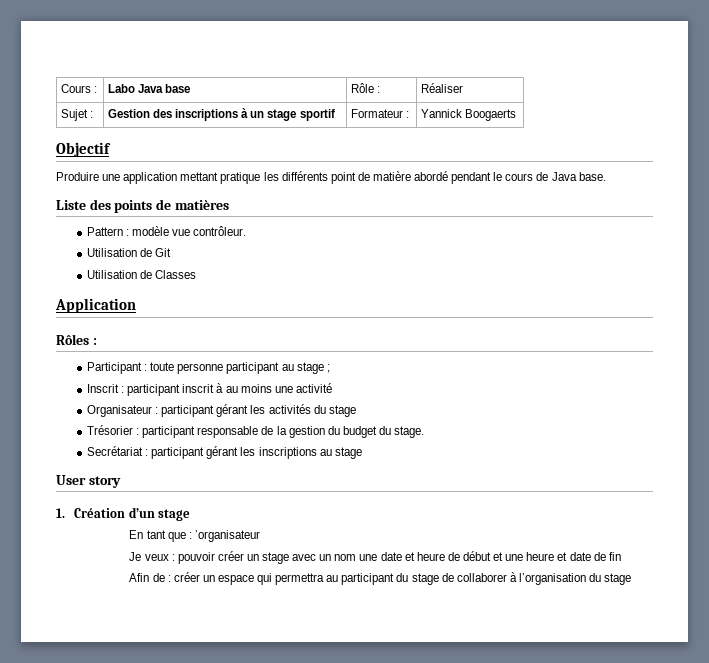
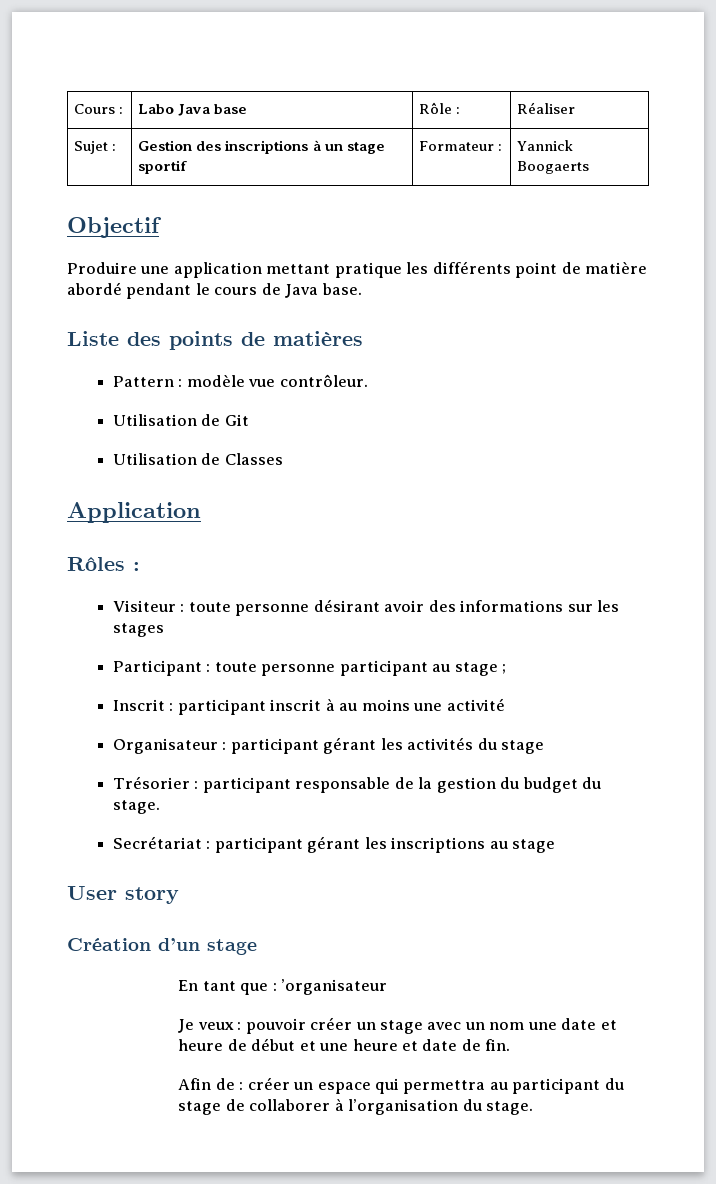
+ Visiteur : toute personne désirant avoir des informations sur les stages
- 1. Création d’un stage
+ Création d’un stage
- Je veux : pouvoir créer un stage avec un nom une date et heure de début et une heure et date de fin
+ Je veux : pouvoir créer un stage avec un nom une date et heure de début et une heure et date de fin.
- Afin de : créer un espace qui permettra au participant du stage de collaborer à l’organisation du stage
+ Afin de : créer un espace qui permettra au participant du stage de collaborer à l’organisation du stage.

